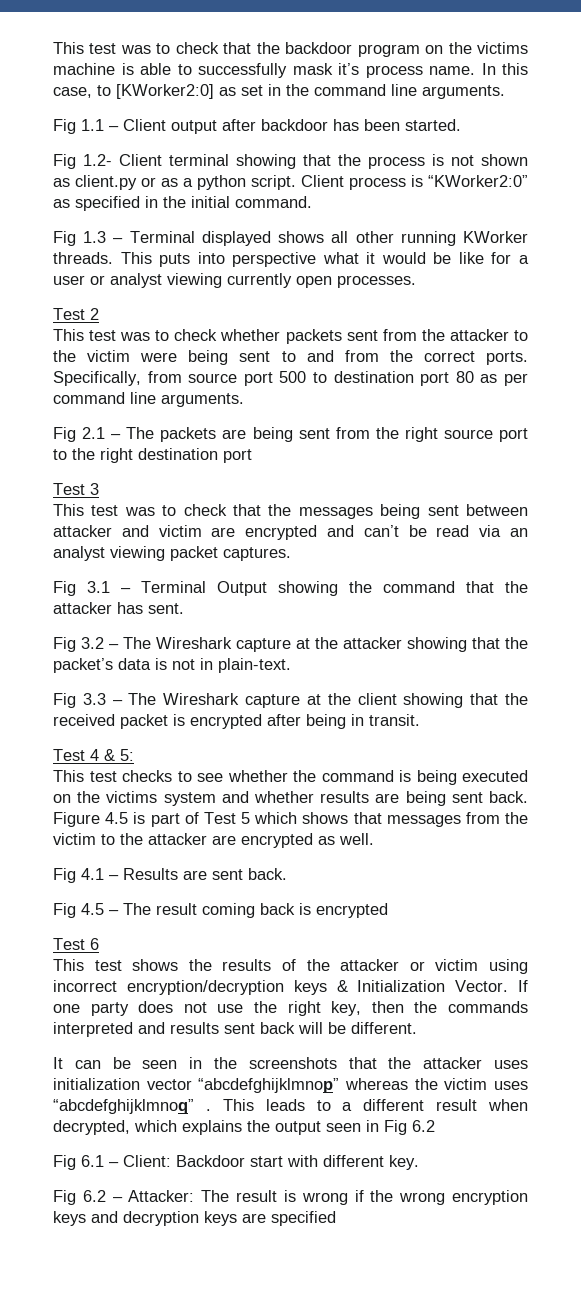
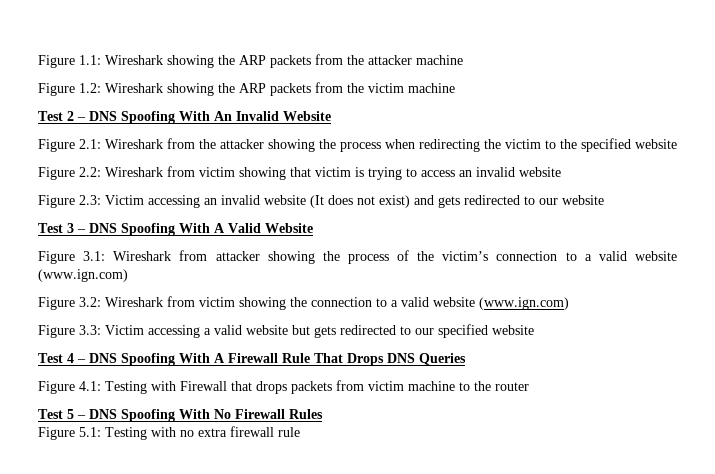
- This test was to check that the backdoor program on the victims machine is able to successfully mask it’s process name. In this case, to [KWorker2:0] as set in the command line arguments.
- Fig 1.1 – Client output after backdoor has been started.
- Fig 1.2- Client terminal showing that the process is not shown as client.py or as a python script. Client process is “KWorker2:0” as specified in the initial command.
- Fig 1.3 – Terminal displayed shows all other running KWorker threads. This puts into perspective what it would be like for a user or analyst viewing currently open processes.
- Test 2
- This test was to check whether packets sent from the attacker to the victim were being sent to and from the correct ports. Specifically, from source port 500 to destination port 80 as per command line arguments.
- Fig 2.1 – The packets are being sent from the right source port to the right destination port
- Test 3
- This test was to check that the messages being sent between attacker and victim are encrypted and can’t be read via an analyst viewing packet captures.
- Fig 3.1 – Terminal Output showing the command that the attacker has sent.
- Fig 3.2 – The Wireshark capture at the attacker showing that the packet’s data is not in plain-text.
- Fig 3.3 – The Wireshark capture at the client showing that the received packet is encrypted after being in transit.
- Test 4 & 5:
- This test checks to see whether the command is being executed on the victims system and whether results are being sent back. Figure 4.5 is part of Test 5 which shows that messages from the victim to the attacker are encrypted as well.
- Fig 4.1 – Results are sent back.
- Fig 4.5 – The result coming back is encrypted
- Test 6
- This test shows the results of the attacker or victim using incorrect encryption/decryption keys & Initialization Vector. If one party does not use the right key, then the commands interpreted and results sent back will be different.
- It can be seen in the screenshots that the attacker uses initialization vector “abcdefghijklmnop” whereas the victim uses “abcdefghijklmnoq” . This leads to a different result when decrypted, which explains the output seen in Fig 6.2
- Fig 6.1 – Client: Backdoor start with different key.
- Fig 6.2 – Attacker: The result is wrong if the wrong encryption keys and decryption keys are specified
+ Figure 1.1: Wireshark showing the ARP packets from the attacker machine
+ Figure 1.2: Wireshark showing the ARP packets from the victim machine
+ Test 2 – DNS Spoofing With An Invalid Website
+ Figure 2.1: Wireshark from the attacker showing the process when redirecting the victim to the specified website
+ Figure 2.2: Wireshark from victim showing that victim is trying to access an invalid website
+ Figure 2.3: Victim accessing an invalid website (It does not exist) and gets redirected to our website
+ Test 3 – DNS Spoofing With A Valid Website
+ Figure 3.1: Wireshark from attacker showing the process of the victim’s connection to a valid website (www.ign.com)
+ Figure 3.2: Wireshark from victim showing the connection to a valid website (www.ign.com)
+ Figure 3.3: Victim accessing a valid website but gets redirected to our specified website
+ Test 4 – DNS Spoofing With A Firewall Rule That Drops DNS Queries
+ Figure 4.1: Testing with Firewall that drops packets from victim machine to the router
+ Test 5 – DNS Spoofing With No Firewall Rules
+ Figure 5.1: Testing with no extra firewall rule

